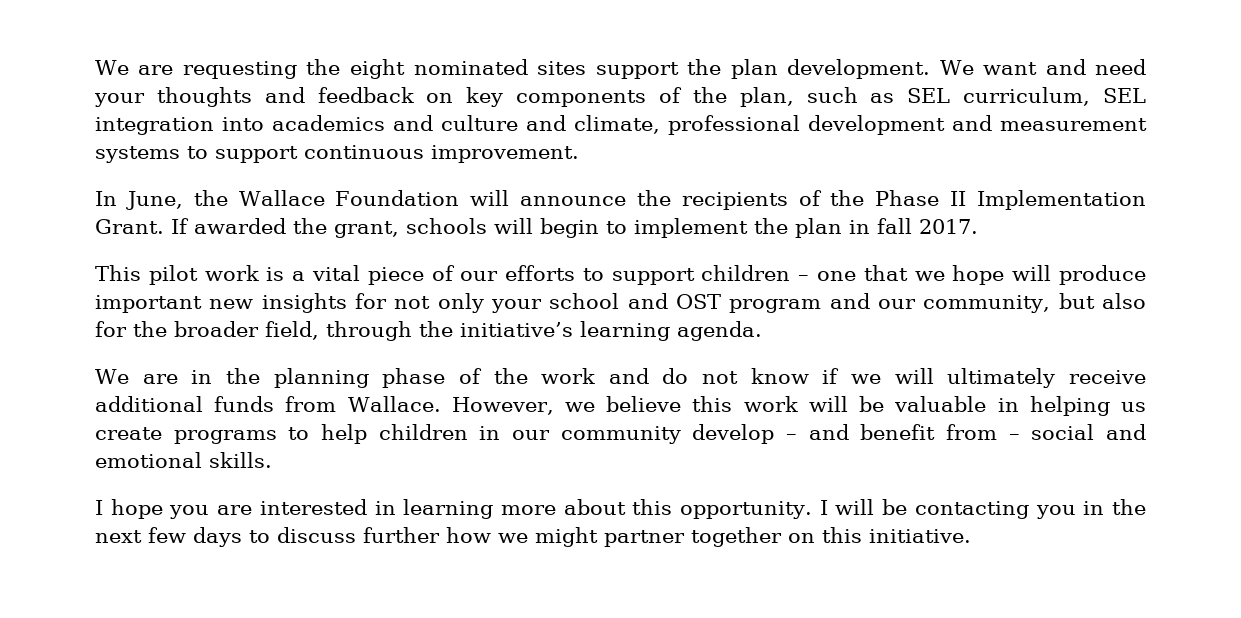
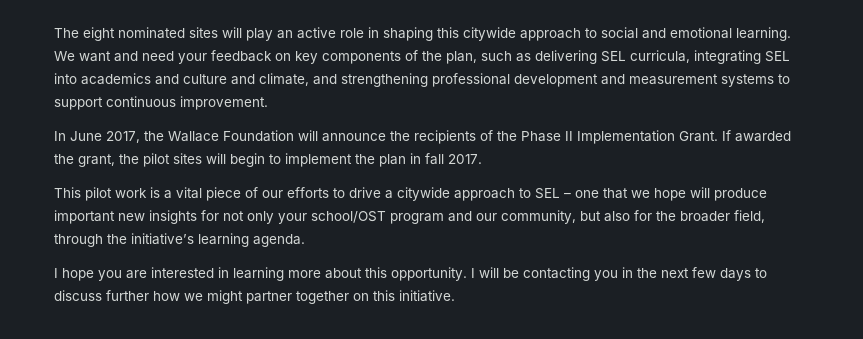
- We are requesting the eight nominated sites support the plan development.
+ The eight nominated sites will play an active role in shaping this citywide approach to social and emotional learning.
- We want and need your thoughts and feedback on key components of the plan, such as SEL curriculum, SEL integration into academics and culture and climate, professional development and measurement systems to support continuous improvement.
+ We want and need your feedback on key components of the plan, such as delivering SEL curricula, integrating SEL into academics and culture and climate, and strengthening professional development and measurement systems to support continuous improvement.
- In June, the Wallace Foundation will announce the recipients of the Phase II Implementation Grant.
+ In June 2017, the Wallace Foundation will announce the recipients of the Phase II Implementation Grant.
- If awarded the grant, schools will begin to implement the plan in fall 2017.
+ If awarded the grant, the pilot sites will begin to implement the plan in fall 2017.
- This pilot work is a vital piece of our efforts to support children – one that we hope will produce important new insights for not only your school and OST program and our community, but also for the broader field, through the initiative’s learning agenda.
+ This pilot work is a vital piece of our efforts to drive a citywide approach to SEL – one that we hope will produce important new insights for not only your school/OST program and our community, but also for the broader field, through the initiative’s learning agenda.
- We are in the planning phase of the work and do not know if we will ultimately receive additional funds from Wallace. However, we believe this work will be valuable in helping us create programs to help children in our community develop – and benefit from – social and emotional skills.

